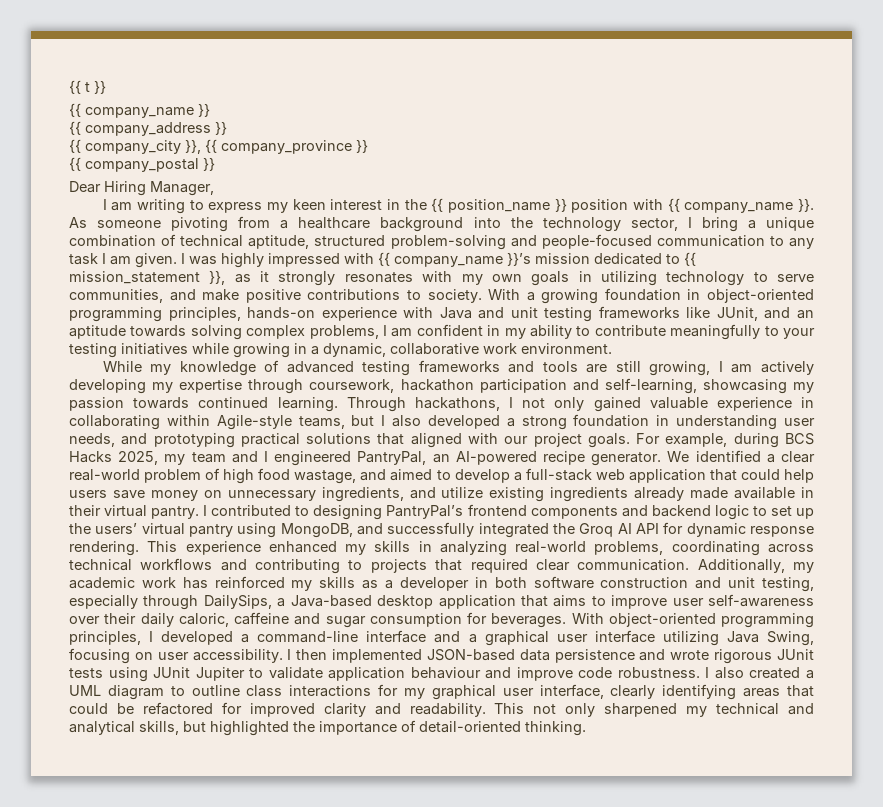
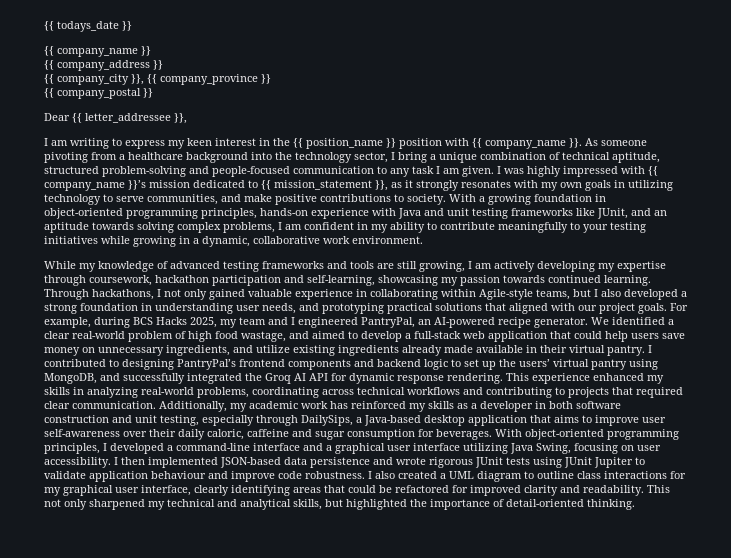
- {{ t }}
+ {{ todays_date }}
- Dear Hiring Manager,
+ Dear {{ letter_addressee }},

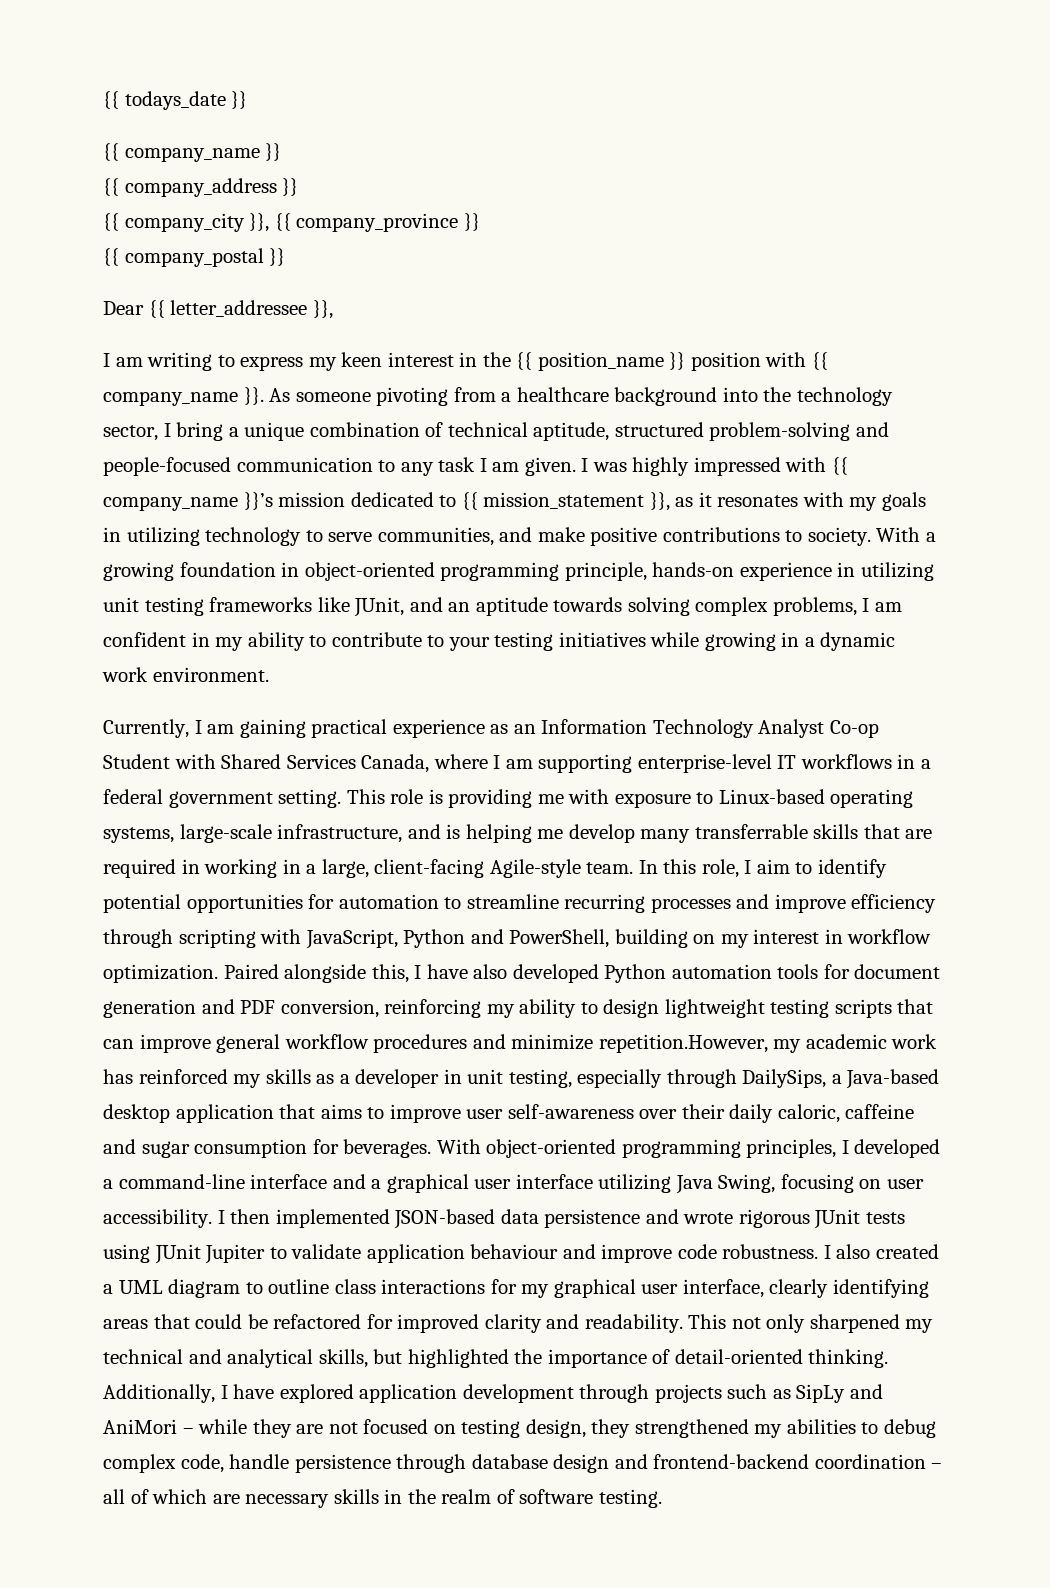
- I was highly impressed with {{ company_name }}’s mission dedicated to {{ mission_statement }}, as it strongly resonates with my own goals in utilizing technology to serve communities, and make positive contributions to society.
+ I was highly impressed with {{ company_name }}’s mission dedicated to {{ mission_statement }}, as it resonates with my goals in utilizing technology to serve communities, and make positive contributions to society.
- With a growing foundation in object-oriented programming principles, hands-on experience with Java and unit testing frameworks like JUnit, and an aptitude towards solving complex problems, I am confident in my ability to contribute meaningfully to your testing initiatives while growing in a dynamic, collaborative work environment.
+ With a growing foundation in object-oriented programming principle, hands-on experience in utilizing unit testing frameworks like JUnit, and an aptitude towards solving complex problems, I am confident in my ability to contribute to your testing initiatives while growing in a dynamic work environment.
- While my knowledge of advanced testing frameworks and tools are still growing, I am actively developing my expertise through coursework, hackathon participation and self-learning, showcasing my passion towards continued learning. Through hackathons, I not only gained valuable experience in collaborating within Agile-style teams, but I also developed a strong foundation in understanding user needs, and prototyping practical solutions that aligned with our project goals. For example, during BCS Hacks 2025, my team and I engineered PantryPal, an AI-powered recipe generator. We identified a clear real-world problem of high food wastage, and aimed to develop a full-stack web application that could help users save money on unnecessary ingredients, and utilize existing ingredients already made available in their virtual pantry. I contributed to designing PantryPal’s frontend components and backend logic to set up the users’ virtual pantry using MongoDB, and successfully integrated the Groq AI API for dynamic response rendering. This experience enhanced my skills in analyzing real-world problems, coordinating across technical workflows and contributing to projects that required clear communication. Additionally, my academic work has reinforced my skills as a developer in both software construction and unit testing, especially through DailySips, a Java-based desktop application that aims to improve user self-awareness over their daily caloric, caffeine and sugar consumption for beverages.
+ Currently, I am gaining practical experience as an Information Technology Analyst Co-op Student with Shared Services Canada, where I am supporting enterprise-level IT workflows in a federal government setting. This role is providing me with exposure to Linux-based operating systems, large-scale infrastructure, and is helping me develop many transferrable skills that are required in working in a large, client-facing Agile-style team. In this role, I aim to identify potential opportunities for automation to streamline recurring processes and improve efficiency through scripting with JavaScript, Python and PowerShell, building on my interest in workflow optimization. Paired alongside this, I have also developed Python automation tools for document generation and PDF conversion, reinforcing my ability to design lightweight testing scripts that can improve general workflow procedures and minimize repetition.However, my academic work has reinforced my skills as a developer in unit testing, especially through DailySips, a Java-based desktop application that aims to improve user self-awareness over their daily caloric, caffeine and sugar consumption for beverages.
+ Additionally, I have explored application development through projects such as SipLy and AniMori – while they are not focused on testing design, they strengthened my abilities to debug complex code, handle persistence through database design and frontend-backend coordination – all of which are necessary skills in the realm of software testing.

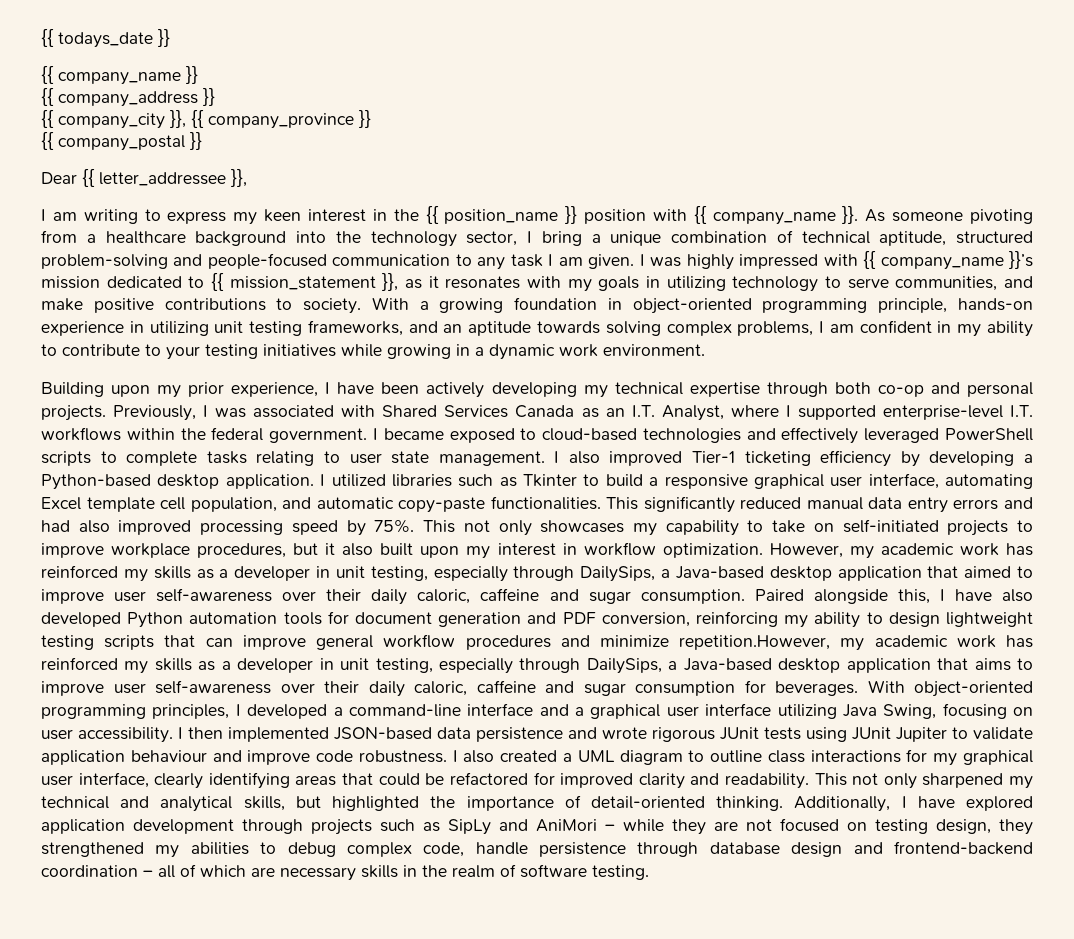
- With a growing foundation in object-oriented programming principle, hands-on experience in utilizing unit testing frameworks like JUnit, and an aptitude towards solving complex problems, I am confident in my ability to contribute to your testing initiatives while growing in a dynamic work environment.
+ With a growing foundation in object-oriented programming principle, hands-on experience in utilizing unit testing frameworks, and an aptitude towards solving complex problems, I am confident in my ability to contribute to your testing initiatives while growing in a dynamic work environment.
- Currently, I am gaining practical experience as an Information Technology Analyst Co-op Student with Shared Services Canada, where I am supporting enterprise-level IT workflows in a federal government setting. This role is providing me with exposure to Linux-based operating systems, large-scale infrastructure, and is helping me develop many transferrable skills that are required in working in a large, client-facing Agile-style team. In this role, I aim to identify potential opportunities for automation to streamline recurring processes and improve efficiency through scripting with JavaScript, Python and PowerShell, building on my interest in workflow optimization.
+ Building upon my prior experience, I have been actively developing my technical expertise through both co-op and personal projects. Previously, I was associated with Shared Services Canada as an I.T. Analyst, where I supported enterprise-level I.T. workflows within the federal government. I became exposed to cloud-based technologies and effectively leveraged PowerShell scripts to complete tasks relating to user state management. I also improved Tier-1 ticketing efficiency by developing a Python-based desktop application. I utilized libraries such as Tkinter to build a responsive graphical user interface, automating Excel template cell population, and automatic copy-paste functionalities. This significantly reduced manual data entry errors and had also improved processing speed by 75%. This not only showcases my capability to take on self-initiated projects to improve workplace procedures, but it also built upon my interest in workflow optimization.
+ However, my academic work has reinforced my skills as a developer in unit testing, especially through DailySips, a Java-based desktop application that aimed to improve user self-awareness over their daily caloric, caffeine and sugar consumption.

